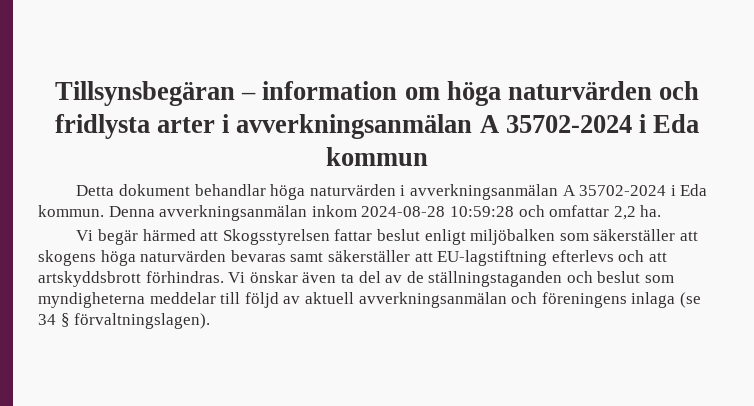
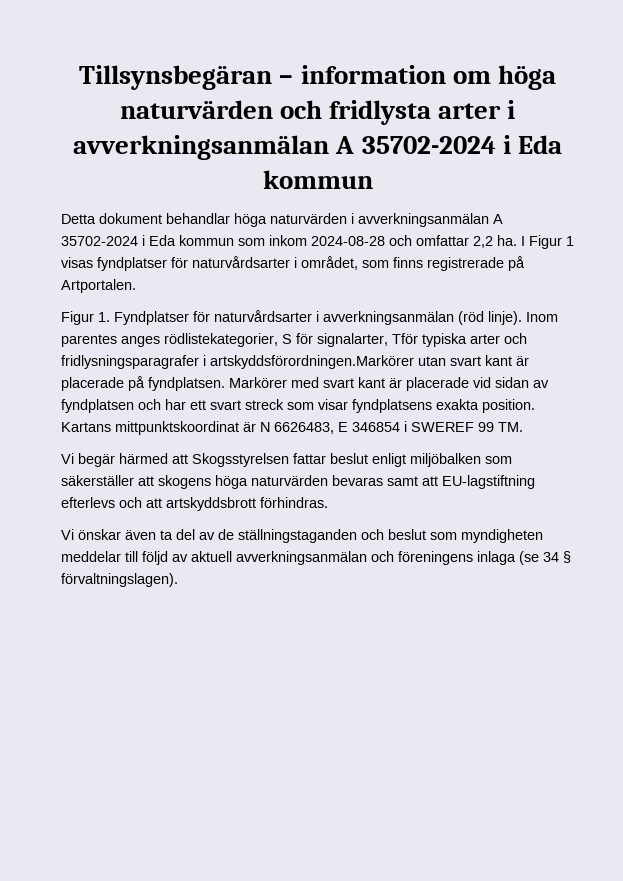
- Detta dokument behandlar höga naturvärden i avverkningsanmälan A 35702-2024 i Eda kommun. Denna avverkningsanmälan inkom 2024-08-28 10:59:28 och omfattar 2,2 ha.
+ Detta dokument behandlar höga naturvärden i avverkningsanmälan A 35702-2024 i Eda kommun som inkom 2024-08-28 och omfattar 2,2 ha. I Figur 1 visas fyndplatser för naturvårdsarter i området, som finns registrerade på Artportalen.
+ Figur 1. Fyndplatser för naturvårdsarter i avverkningsanmälan (röd linje). Inom parentes anges rödlistekategorier, S för signalarter, Tför typiska arter och fridlysningsparagrafer i artskyddsförordningen.Markörer utan svart kant är placerade på fyndplatsen. Markörer med svart kant är placerade vid sidan av fyndplatsen och har ett svart streck som visar fyndplatsens exakta position. Kartans mittpunktskoordinat är N 6626483, E 346854 i SWEREF 99 TM.
- Vi begär härmed att Skogsstyrelsen fattar beslut enligt miljöbalken som säkerställer att skogens höga naturvärden bevaras samt säkerställer att EU-lagstiftning efterlevs och att artskyddsbrott förhindras. Vi önskar även ta del av de ställningstaganden och beslut som myndigheterna meddelar till följd av aktuell avverkningsanmälan och föreningens inlaga (se 34 § förvaltningslagen).
+ Vi begär härmed att Skogsstyrelsen fattar beslut enligt miljöbalken som säkerställer att skogens höga naturvärden bevaras samt att EU-lagstiftning efterlevs och att artskyddsbrott förhindras.
+ Vi önskar även ta del av de ställningstaganden och beslut som myndigheten meddelar till följd av aktuell avverkningsanmälan och föreningens inlaga (se 34 § förvaltningslagen).

